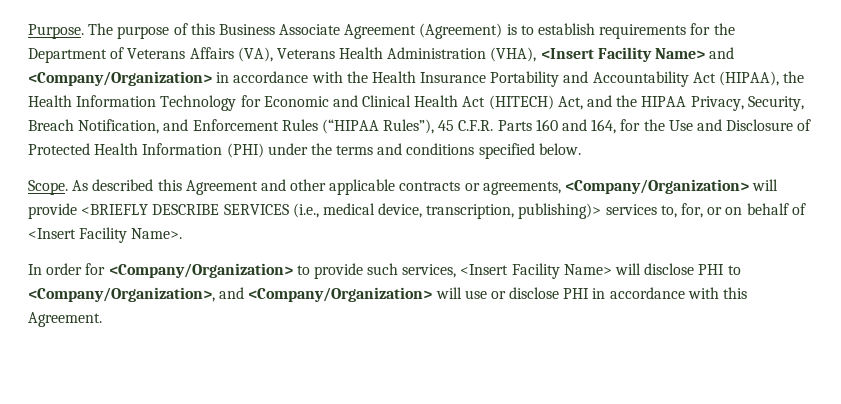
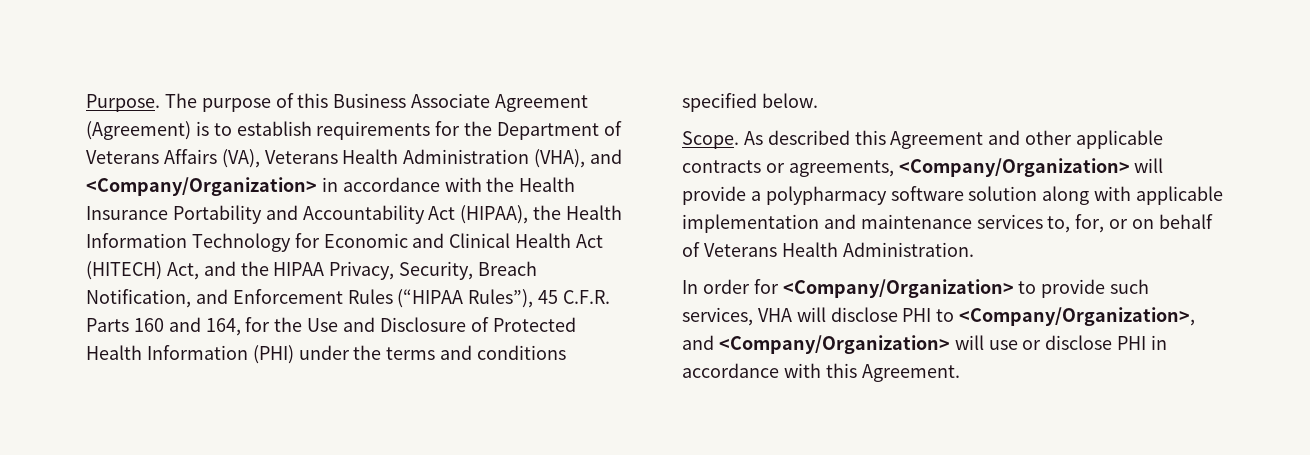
- The purpose of this Business Associate Agreement (Agreement) is to establish requirements for the Department of Veterans Affairs (VA), Veterans Health Administration (VHA), <Insert Facility Name> and <Company/Organization> in accordance with the Health Insurance Portability and Accountability Act (HIPAA), the Health Information Technology for Economic and Clinical Health Act (HITECH) Act, and the HIPAA Privacy, Security, Breach Notification, and Enforcement Rules (“HIPAA Rules”), 45 C.F.R. Parts 160 and 164, for the Use and Disclosure of Protected Health Information (PHI) under the terms and conditions specified below.
+ The purpose of this Business Associate Agreement (Agreement) is to establish requirements for the Department of Veterans Affairs (VA), Veterans Health Administration (VHA), and <Company/Organization> in accordance with the Health Insurance Portability and Accountability Act (HIPAA), the Health Information Technology for Economic and Clinical Health Act (HITECH) Act, and the HIPAA Privacy, Security, Breach Notification, and Enforcement Rules (“HIPAA Rules”), 45 C.F.R. Parts 160 and 164, for the Use and Disclosure of Protected Health Information (PHI) under the terms and conditions specified below.
- As described this Agreement and other applicable contracts or agreements, <Company/Organization> will provide <BRIEFLY DESCRIBE SERVICES (i.e., medical device, transcription, publishing)> services to, for, or on behalf of <Insert Facility Name>.
+ As described this Agreement and other applicable contracts or agreements, <Company/Organization> will provide a polypharmacy software solution along with applicable implementation and maintenance services to, for, or on behalf of Veterans Health Administration.
- In order for <Company/Organization> to provide such services, <Insert Facility Name> will disclose PHI to <Company/Organization>, and <Company/Organization> will use or disclose PHI in accordance with this Agreement.
+ In order for <Company/Organization> to provide such services, VHA will disclose PHI to <Company/Organization>, and <Company/Organization> will use or disclose PHI in accordance with this Agreement.

